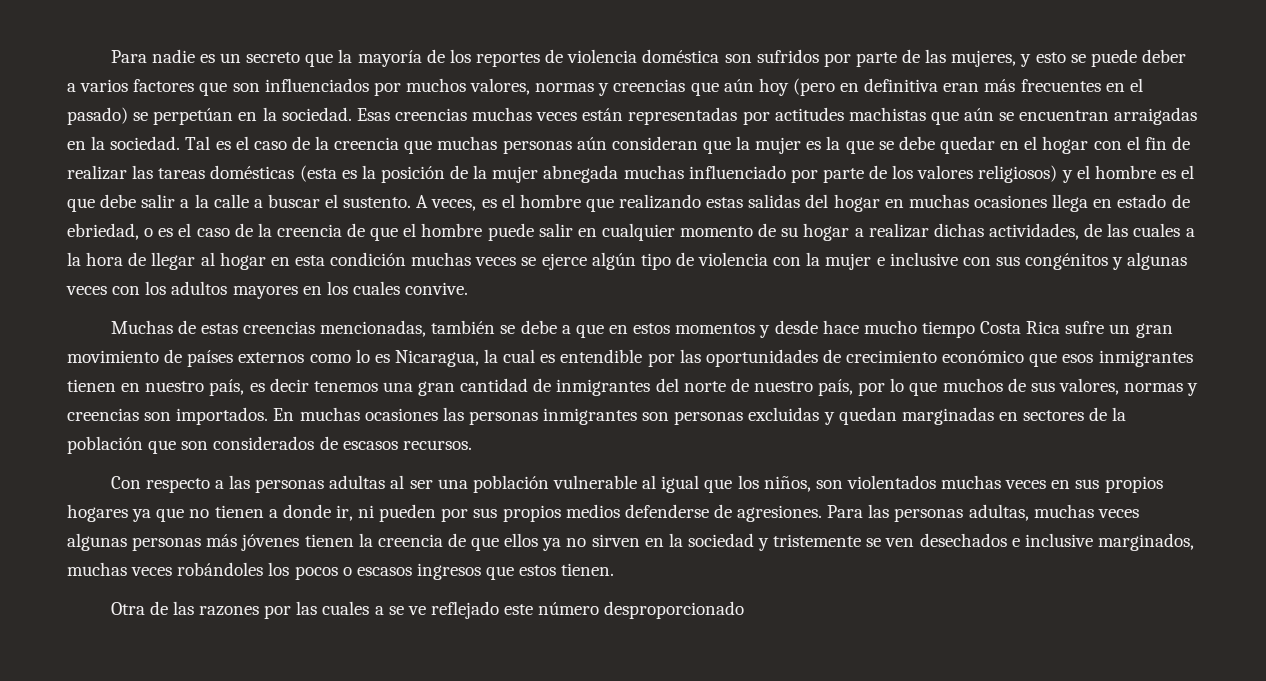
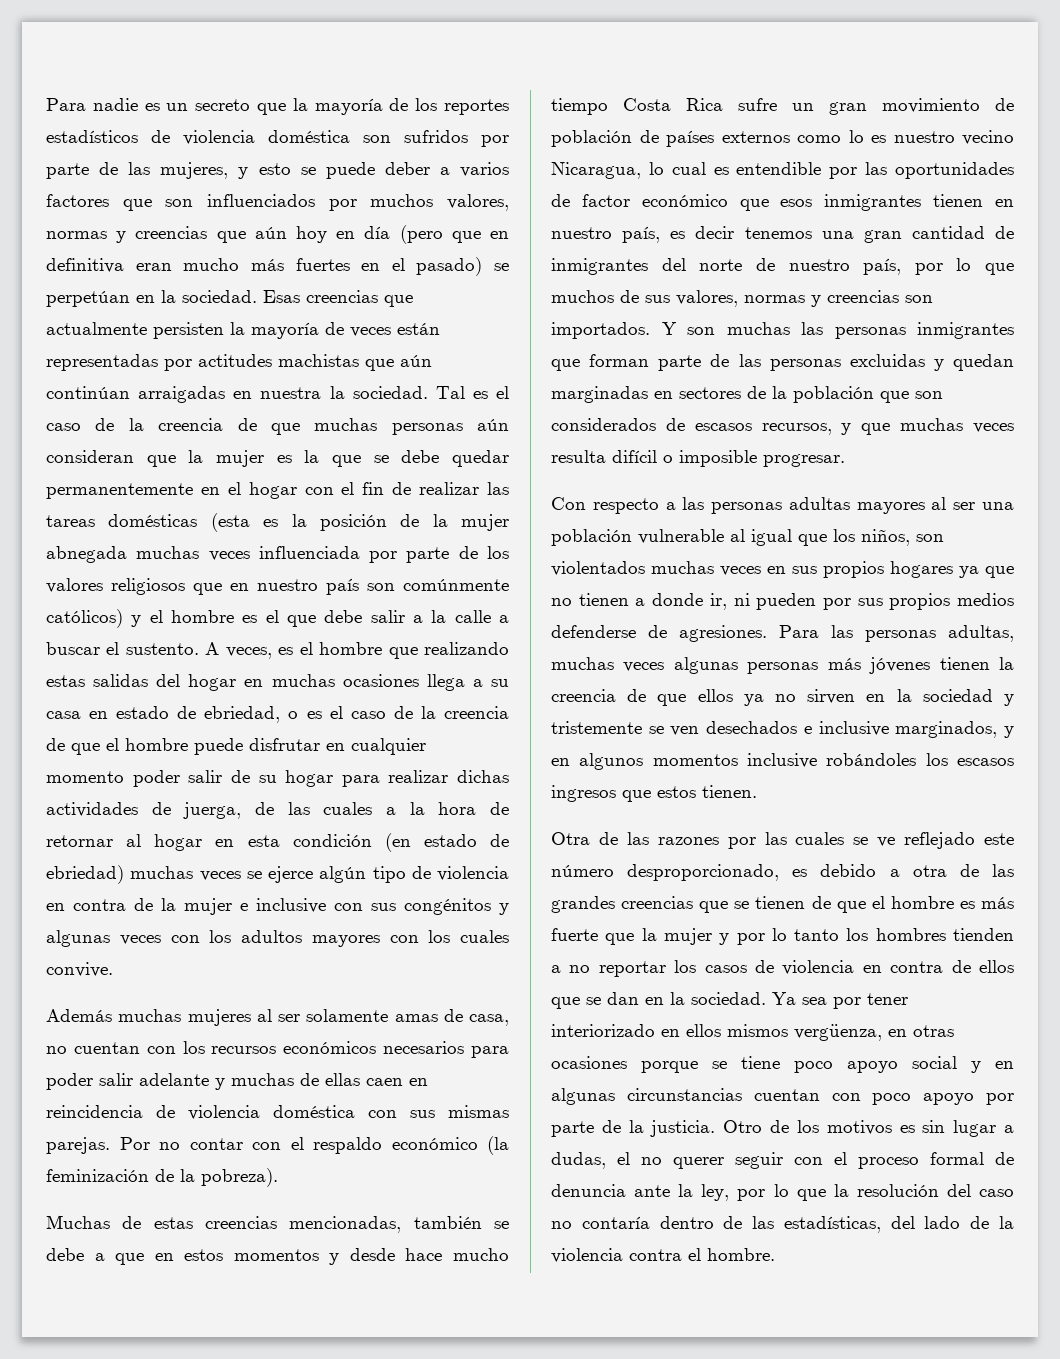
- Para nadie es un secreto que la mayoría de los reportes de violencia doméstica son sufridos por parte de las mujeres, y esto se puede deber a varios factores que son influenciados por muchos valores, normas y creencias que aún hoy (pero en definitiva eran más frecuentes en el pasado) se perpetúan en la sociedad.
+ Para nadie es un secreto que la mayoría de los reportes estadísticos de violencia doméstica son sufridos por parte de las mujeres, y esto se puede deber a varios factores que son influenciados por muchos valores, normas y creencias que aún hoy en día (pero que en definitiva eran mucho más fuertes en el pasado) se perpetúan en la sociedad.
- Esas creencias muchas veces están representadas por actitudes machistas que aún se encuentran arraigadas en la sociedad.
+ Esas creencias que actualmente persisten la mayoría de veces están representadas por actitudes machistas que aún continúan arraigadas en nuestra la sociedad.
- Tal es el caso de la creencia que muchas personas aún consideran que la mujer es la que se debe quedar en el hogar con el fin de realizar las tareas domésticas (esta es la posición de la mujer abnegada muchas influenciado por parte de los valores religiosos) y el hombre es el que debe salir a la calle a buscar el sustento.
+ Tal es el caso de la creencia de que muchas personas aún consideran que la mujer es la que se debe quedar permanentemente en el hogar con el fin de realizar las tareas domésticas (esta es la posición de la mujer abnegada muchas veces influenciada por parte de los valores religiosos que en nuestro país son comúnmente católicos) y el hombre es el que debe salir a la calle a buscar el sustento.
- A veces, es el hombre que realizando estas salidas del hogar en muchas ocasiones llega en estado de ebriedad, o es el caso de la creencia de que el hombre puede salir en cualquier momento de su hogar a realizar dichas actividades, de las cuales a la hora de llegar al hogar en esta condición muchas veces se ejerce algún tipo de violencia con la mujer e inclusive con sus congénitos y algunas veces con los adultos mayores en los cuales convive.
+ A veces, es el hombre que realizando estas salidas del hogar en muchas ocasiones llega a su casa en estado de ebriedad, o es el caso de la creencia de que el hombre puede disfrutar en cualquier momento poder salir de su hogar para realizar dichas actividades de juerga, de las cuales a la hora de retornar al hogar en esta condición (en estado de ebriedad) muchas veces se ejerce algún tipo de violencia en contra de la mujer e inclusive con sus congénitos y algunas veces con los adultos mayores con los cuales convive.
+ Además muchas mujeres al ser solamente amas de casa, no cuentan con los recursos económicos necesarios para poder salir adelante y muchas de ellas caen en reincidencia de violencia doméstica con sus mismas parejas. Por no contar con el respaldo económico (la feminización de la pobreza).
- Muchas de estas creencias mencionadas, también se debe a que en estos momentos y desde hace mucho tiempo Costa Rica sufre un gran movimiento de países externos como lo es Nicaragua, la cual es entendible por las oportunidades de crecimiento económico que esos inmigrantes tienen en nuestro país, es decir tenemos una gran cantidad de inmigrantes del norte de nuestro país, por lo que muchos de sus valores, normas y creencias son importados.
+ Muchas de estas creencias mencionadas, también se debe a que en estos momentos y desde hace mucho tiempo Costa Rica sufre un gran movimiento de población de países externos como lo es nuestro vecino Nicaragua, lo cual es entendible por las oportunidades de factor económico que esos inmigrantes tienen en nuestro país, es decir tenemos una gran cantidad de inmigrantes del norte de nuestro país, por lo que muchos de sus valores, normas y creencias son importados.
- En muchas ocasiones las personas inmigrantes son personas excluidas y quedan marginadas en sectores de la población que son considerados de escasos recursos.
+ Y son muchas las personas inmigrantes que forman parte de las personas excluidas y quedan marginadas en sectores de la población que son considerados de escasos recursos, y que muchas veces resulta difícil o imposible progresar.
- Con respecto a las personas adultas al ser una población vulnerable al igual que los niños, son violentados muchas veces en sus propios hogares ya que no tienen a donde ir, ni pueden por sus propios medios defenderse de agresiones.
+ Con respecto a las personas adultas mayores al ser una población vulnerable al igual que los niños, son violentados muchas veces en sus propios hogares ya que no tienen a donde ir, ni pueden por sus propios medios defenderse de agresiones.
- Para las personas adultas, muchas veces algunas personas más jóvenes tienen la creencia de que ellos ya no sirven en la sociedad y tristemente se ven desechados e inclusive marginados, muchas veces robándoles los pocos o escasos ingresos que estos tienen.
+ Para las personas adultas, muchas veces algunas personas más jóvenes tienen la creencia de que ellos ya no sirven en la sociedad y tristemente se ven desechados e inclusive marginados, y en algunos momentos inclusive robándoles los escasos ingresos que estos tienen.
- Otra de las razones por las cuales a se ve reflejado este número desproporcionado
+ Otra de las razones por las cuales se ve reflejado este número desproporcionado, es debido a otra de las grandes creencias que se tienen de que el hombre es más fuerte que la mujer y por lo tanto los hombres tienden a no reportar los casos de violencia en contra de ellos que se dan en la sociedad. Ya sea por tener interiorizado en ellos mismos vergüenza, en otras ocasiones porque se tiene poco apoyo social y en algunas circunstancias cuentan con poco apoyo por parte de la justicia. Otro de los motivos es sin lugar a dudas, el no querer seguir con el proceso formal de denuncia ante la ley, por lo que la resolución del caso no contaría dentro de las estadísticas, del lado de la violencia contra el hombre.

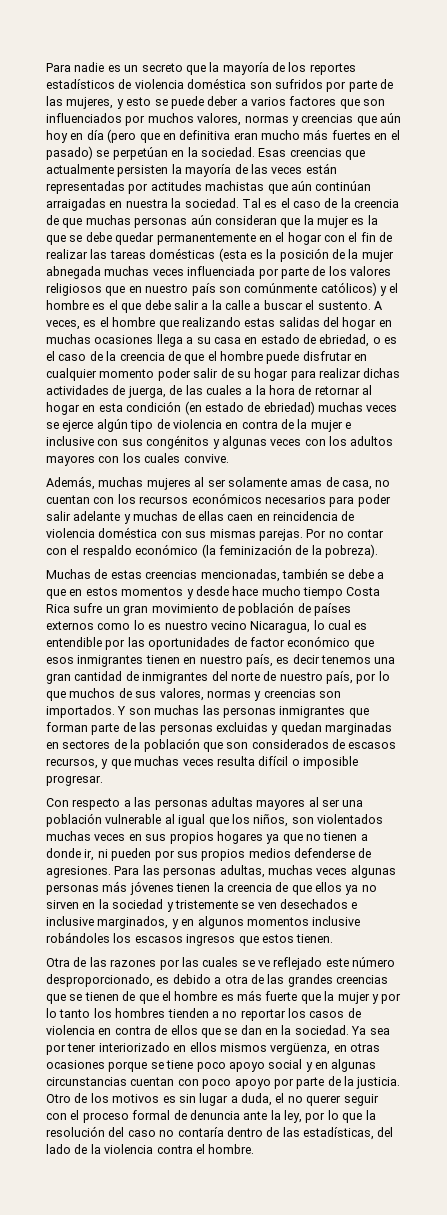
- Esas creencias que actualmente persisten la mayoría de veces están representadas por actitudes machistas que aún continúan arraigadas en nuestra la sociedad.
+ Esas creencias que actualmente persisten la mayoría de las veces están representadas por actitudes machistas que aún continúan arraigadas en nuestra la sociedad.
- Además muchas mujeres al ser solamente amas de casa, no cuentan con los recursos económicos necesarios para poder salir adelante y muchas de ellas caen en reincidencia de violencia doméstica con sus mismas parejas.
+ Además, muchas mujeres al ser solamente amas de casa, no cuentan con los recursos económicos necesarios para poder salir adelante y muchas de ellas caen en reincidencia de violencia doméstica con sus mismas parejas.
- Otro de los motivos es sin lugar a dudas, el no querer seguir con el proceso formal de denuncia ante la ley, por lo que la resolución del caso no contaría dentro de las estadísticas, del lado de la violencia contra el hombre.
+ Otro de los motivos es sin lugar a duda, el no querer seguir con el proceso formal de denuncia ante la ley, por lo que la resolución del caso no contaría dentro de las estadísticas, del lado de la violencia contra el hombre.

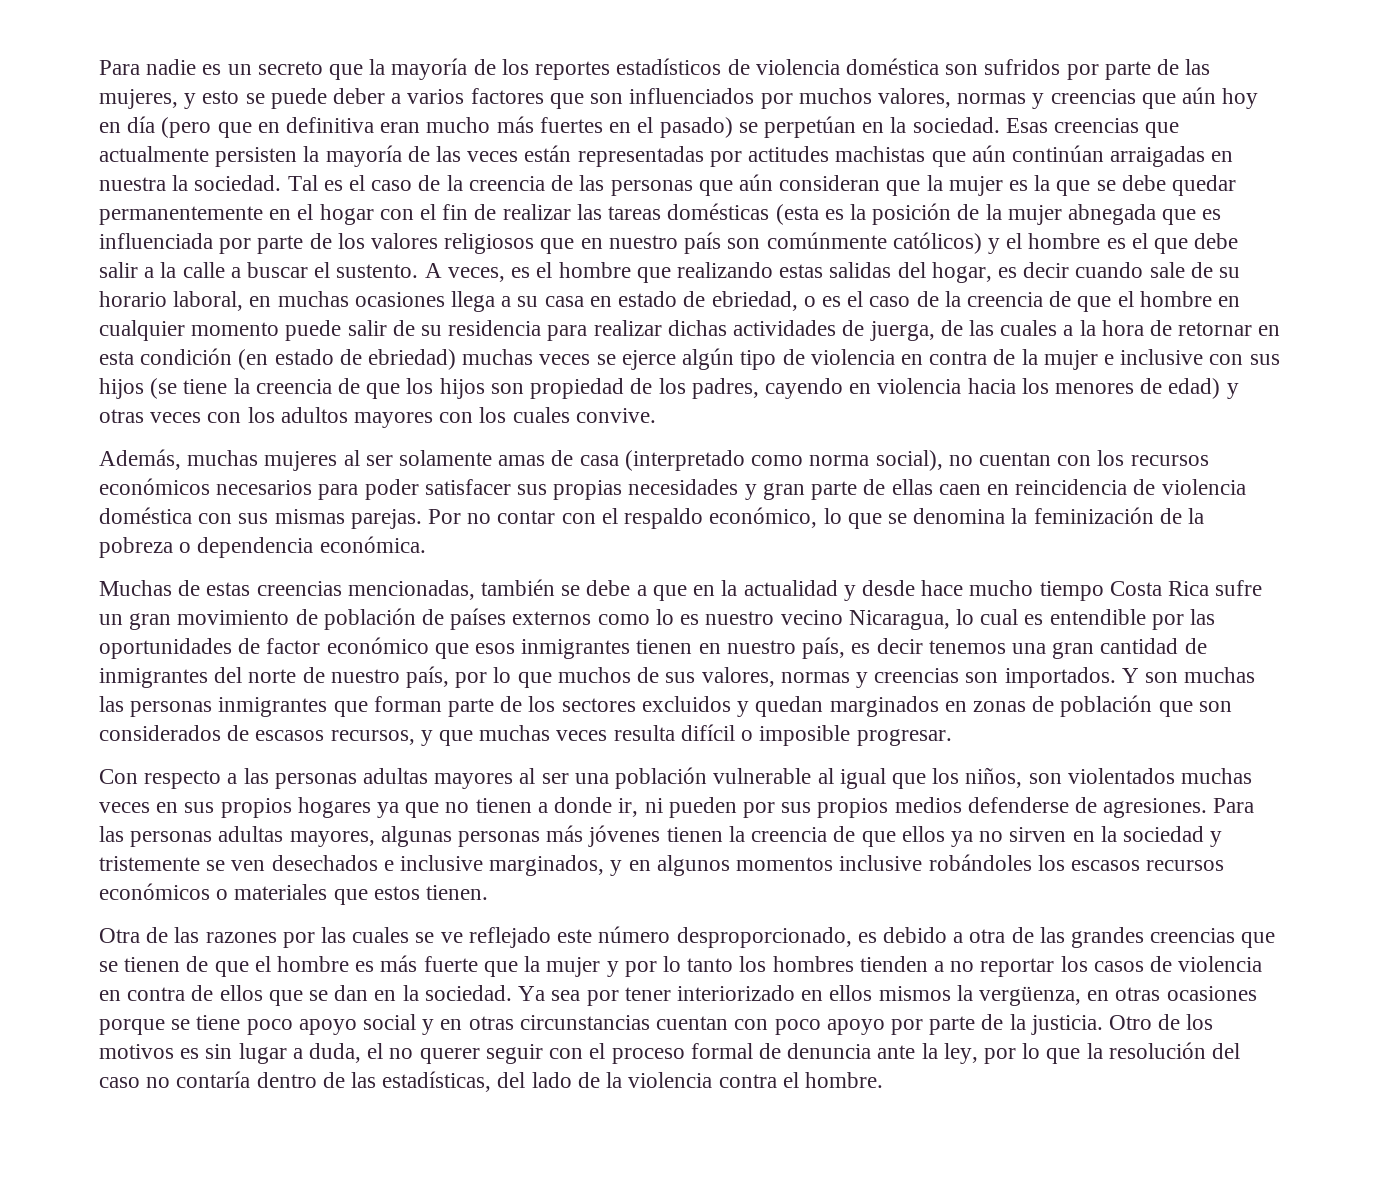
- Tal es el caso de la creencia de que muchas personas aún consideran que la mujer es la que se debe quedar permanentemente en el hogar con el fin de realizar las tareas domésticas (esta es la posición de la mujer abnegada muchas veces influenciada por parte de los valores religiosos que en nuestro país son comúnmente católicos) y el hombre es el que debe salir a la calle a buscar el sustento.
+ Tal es el caso de la creencia de las personas que aún consideran que la mujer es la que se debe quedar permanentemente en el hogar con el fin de realizar las tareas domésticas (esta es la posición de la mujer abnegada que es influenciada por parte de los valores religiosos que en nuestro país son comúnmente católicos) y el hombre es el que debe salir a la calle a buscar el sustento.
- A veces, es el hombre que realizando estas salidas del hogar en muchas ocasiones llega a su casa en estado de ebriedad, o es el caso de la creencia de que el hombre puede disfrutar en cualquier momento poder salir de su hogar para realizar dichas actividades de juerga, de las cuales a la hora de retornar al hogar en esta condición (en estado de ebriedad) muchas veces se ejerce algún tipo de violencia en contra de la mujer e inclusive con sus congénitos y algunas veces con los adultos mayores con los cuales convive.
+ A veces, es el hombre que realizando estas salidas del hogar, es decir cuando sale de su horario laboral, en muchas ocasiones llega a su casa en estado de ebriedad, o es el caso de la creencia de que el hombre en cualquier momento puede salir de su residencia para realizar dichas actividades de juerga, de las cuales a la hora de retornar en esta condición (en estado de ebriedad) muchas veces se ejerce algún tipo de violencia en contra de la mujer e inclusive con sus hijos (se tiene la creencia de que los hijos son propiedad de los padres, cayendo en violencia hacia los menores de edad) y otras veces con los adultos mayores con los cuales convive.
- Además, muchas mujeres al ser solamente amas de casa, no cuentan con los recursos económicos necesarios para poder salir adelante y muchas de ellas caen en reincidencia de violencia doméstica con sus mismas parejas.
+ Además, muchas mujeres al ser solamente amas de casa (interpretado como norma social), no cuentan con los recursos económicos necesarios para poder satisfacer sus propias necesidades y gran parte de ellas caen en reincidencia de violencia doméstica con sus mismas parejas.
- Por no contar con el respaldo económico (la feminización de la pobreza).
+ Por no contar con el respaldo económico, lo que se denomina la feminización de la pobreza o dependencia económica.
- Muchas de estas creencias mencionadas, también se debe a que en estos momentos y desde hace mucho tiempo Costa Rica sufre un gran movimiento de población de países externos como lo es nuestro vecino Nicaragua, lo cual es entendible por las oportunidades de factor económico que esos inmigrantes tienen en nuestro país, es decir tenemos una gran cantidad de inmigrantes del norte de nuestro país, por lo que muchos de sus valores, normas y creencias son importados.
+ Muchas de estas creencias mencionadas, también se debe a que en la actualidad y desde hace mucho tiempo Costa Rica sufre un gran movimiento de población de países externos como lo es nuestro vecino Nicaragua, lo cual es entendible por las oportunidades de factor económico que esos inmigrantes tienen en nuestro país, es decir tenemos una gran cantidad de inmigrantes del norte de nuestro país, por lo que muchos de sus valores, normas y creencias son importados.
- Y son muchas las personas inmigrantes que forman parte de las personas excluidas y quedan marginadas en sectores de la población que son considerados de escasos recursos, y que muchas veces resulta difícil o imposible progresar.
+ Y son muchas las personas inmigrantes que forman parte de los sectores excluidos y quedan marginados en zonas de población que son considerados de escasos recursos, y que muchas veces resulta difícil o imposible progresar.
- Para las personas adultas, muchas veces algunas personas más jóvenes tienen la creencia de que ellos ya no sirven en la sociedad y tristemente se ven desechados e inclusive marginados, y en algunos momentos inclusive robándoles los escasos ingresos que estos tienen.
+ Para las personas adultas mayores, algunas personas más jóvenes tienen la creencia de que ellos ya no sirven en la sociedad y tristemente se ven desechados e inclusive marginados, y en algunos momentos inclusive robándoles los escasos recursos económicos o materiales que estos tienen.
- Ya sea por tener interiorizado en ellos mismos vergüenza, en otras ocasiones porque se tiene poco apoyo social y en algunas circunstancias cuentan con poco apoyo por parte de la justicia.
+ Ya sea por tener interiorizado en ellos mismos la vergüenza, en otras ocasiones porque se tiene poco apoyo social y en otras circunstancias cuentan con poco apoyo por parte de la justicia.

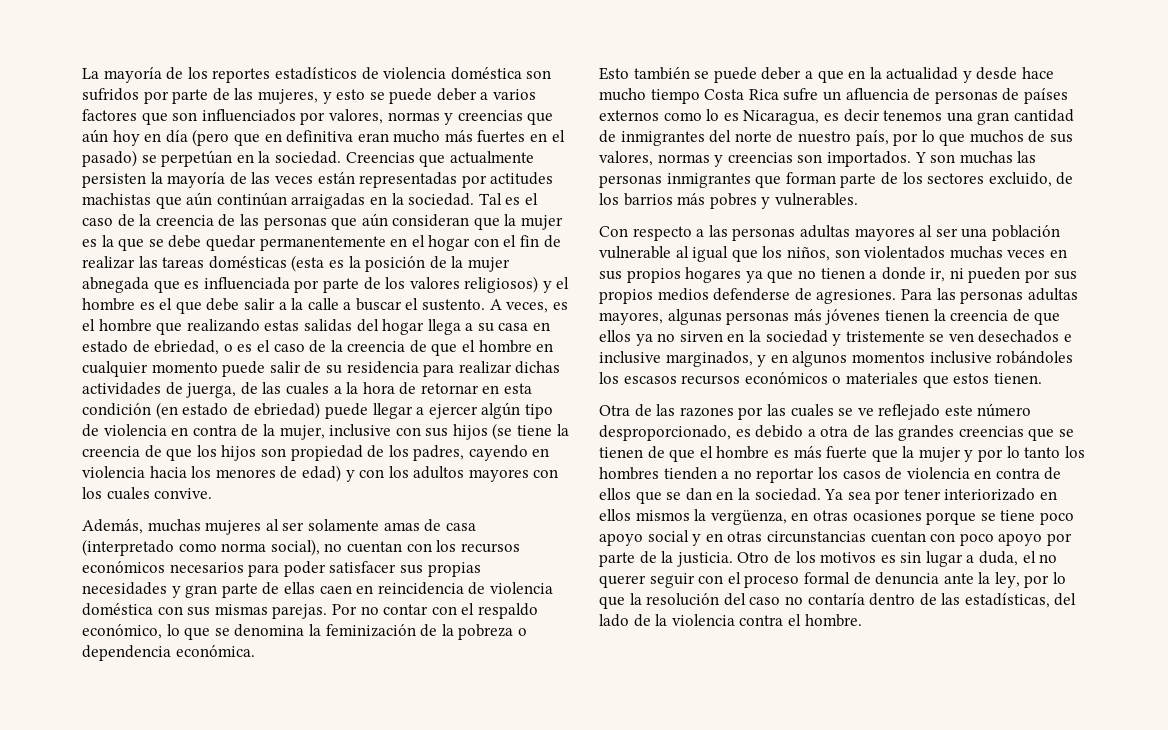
- Para nadie es un secreto que la mayoría de los reportes estadísticos de violencia doméstica son sufridos por parte de las mujeres, y esto se puede deber a varios factores que son influenciados por muchos valores, normas y creencias que aún hoy en día (pero que en definitiva eran mucho más fuertes en el pasado) se perpetúan en la sociedad.
+ La mayoría de los reportes estadísticos de violencia doméstica son sufridos por parte de las mujeres, y esto se puede deber a varios factores que son influenciados por valores, normas y creencias que aún hoy en día (pero que en definitiva eran mucho más fuertes en el pasado) se perpetúan en la sociedad.
- Esas creencias que actualmente persisten la mayoría de las veces están representadas por actitudes machistas que aún continúan arraigadas en nuestra la sociedad.
+ Creencias que actualmente persisten la mayoría de las veces están representadas por actitudes machistas que aún continúan arraigadas en la sociedad.
- Tal es el caso de la creencia de las personas que aún consideran que la mujer es la que se debe quedar permanentemente en el hogar con el fin de realizar las tareas domésticas (esta es la posición de la mujer abnegada que es influenciada por parte de los valores religiosos que en nuestro país son comúnmente católicos) y el hombre es el que debe salir a la calle a buscar el sustento.
+ Tal es el caso de la creencia de las personas que aún consideran que la mujer es la que se debe quedar permanentemente en el hogar con el fin de realizar las tareas domésticas (esta es la posición de la mujer abnegada que es influenciada por parte de los valores religiosos) y el hombre es el que debe salir a la calle a buscar el sustento.
- A veces, es el hombre que realizando estas salidas del hogar, es decir cuando sale de su horario laboral, en muchas ocasiones llega a su casa en estado de ebriedad, o es el caso de la creencia de que el hombre en cualquier momento puede salir de su residencia para realizar dichas actividades de juerga, de las cuales a la hora de retornar en esta condición (en estado de ebriedad) muchas veces se ejerce algún tipo de violencia en contra de la mujer e inclusive con sus hijos (se tiene la creencia de que los hijos son propiedad de los padres, cayendo en violencia hacia los menores de edad) y otras veces con los adultos mayores con los cuales convive.
+ A veces, es el hombre que realizando estas salidas del hogar llega a su casa en estado de ebriedad, o es el caso de la creencia de que el hombre en cualquier momento puede salir de su residencia para realizar dichas actividades de juerga, de las cuales a la hora de retornar en esta condición (en estado de ebriedad) puede llegar a ejercer algún tipo de violencia en contra de la mujer, inclusive con sus hijos (se tiene la creencia de que los hijos son propiedad de los padres, cayendo en violencia hacia los menores de edad) y con los adultos mayores con los cuales convive.
- Muchas de estas creencias mencionadas, también se debe a que en la actualidad y desde hace mucho tiempo Costa Rica sufre un gran movimiento de población de países externos como lo es nuestro vecino Nicaragua, lo cual es entendible por las oportunidades de factor económico que esos inmigrantes tienen en nuestro país, es decir tenemos una gran cantidad de inmigrantes del norte de nuestro país, por lo que muchos de sus valores, normas y creencias son importados.
+ Esto también se puede deber a que en la actualidad y desde hace mucho tiempo Costa Rica sufre un afluencia de personas de países externos como lo es Nicaragua, es decir tenemos una gran cantidad de inmigrantes del norte de nuestro país, por lo que muchos de sus valores, normas y creencias son importados.
- Y son muchas las personas inmigrantes que forman parte de los sectores excluidos y quedan marginados en zonas de población que son considerados de escasos recursos, y que muchas veces resulta difícil o imposible progresar.
+ Y son muchas las personas inmigrantes que forman parte de los sectores excluido, de los barrios más pobres y vulnerables.

